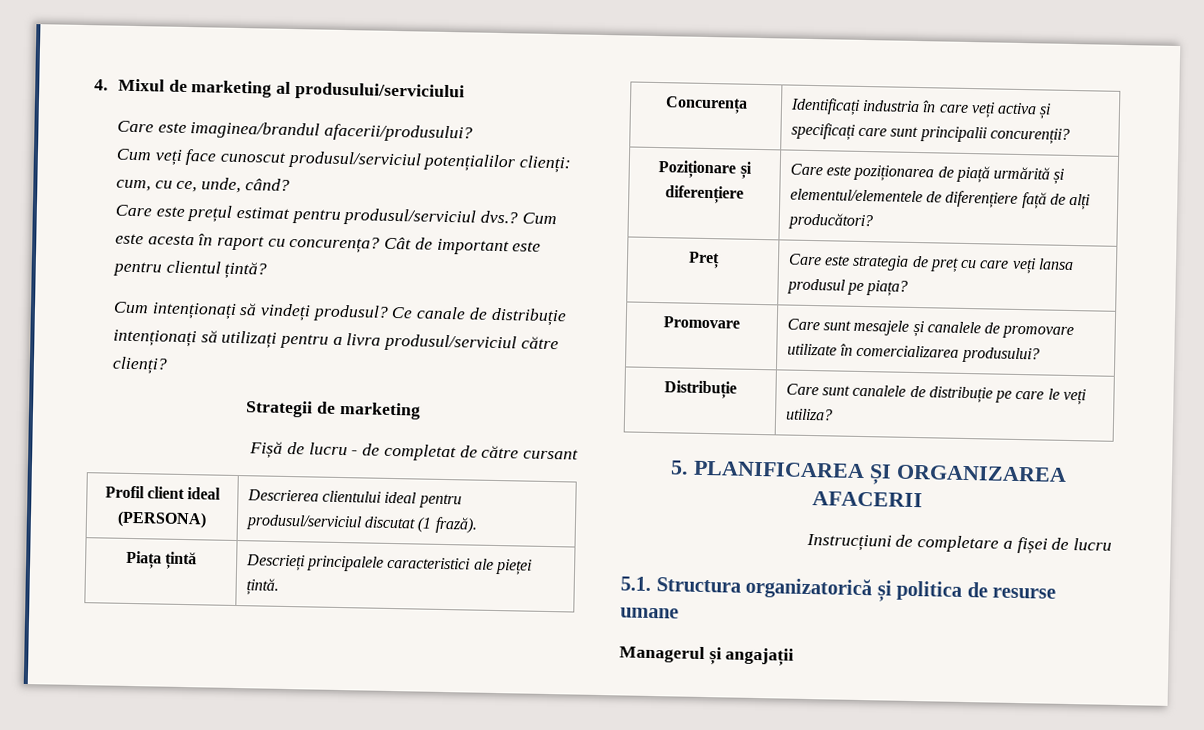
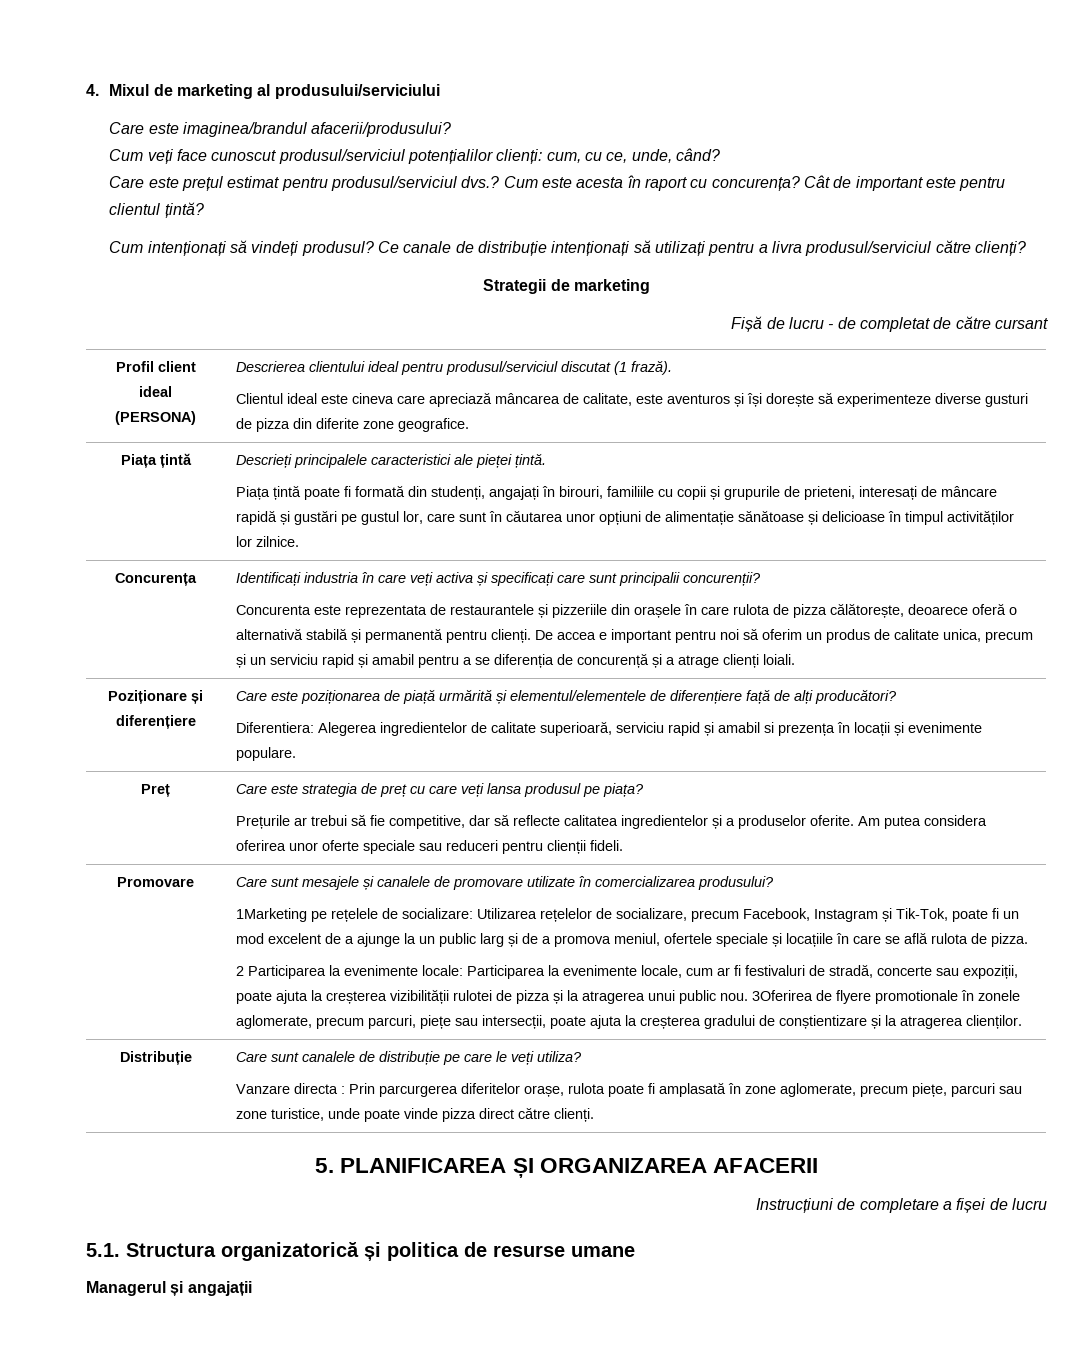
  Profil client ideal (PERSONA) | Descrierea clientului ideal pentru produsul/serviciul discutat (1 frază).
+ Clientul ideal este cineva care apreciază mâncarea de calitate, este aventuros și își dorește să experimenteze diverse gusturi de pizza din diferite zone geografice.
+ Piața țintă poate fi formată din studenți, angajați în birouri, familiile cu copii și grupurile de prieteni, interesați de mâncare rapidă și gustări pe gustul lor, care sunt în căutarea unor opțiuni de alimentație sănătoase și delicioase în timpul activităților lor zilnice.
+ Concurenta este reprezentata de restaurantele și pizzeriile din orașele în care rulota de pizza călătorește, deoarece oferă o alternativă stabilă și permanentă pentru clienți. De accea e important pentru noi să oferim un produs de calitate unica, precum și un serviciu rapid și amabil pentru a se diferenția de concurență și a atrage clienți loiali.
  Poziționare și diferențiere | Care este poziționarea de piață urmărită și elementul/elementele de diferențiere față de alți producători?
+ Diferentiera: Alegerea ingredientelor de calitate superioară, serviciu rapid și amabil si prezența în locații și evenimente populare.
  Preț | Care este strategia de preț cu care veți lansa produsul pe piața?
+ Prețurile ar trebui să fie competitive, dar să reflecte calitatea ingredientelor și a produselor oferite. Am putea considera oferirea unor oferte speciale sau reduceri pentru clienții fideli.
+ 1Marketing pe rețelele de socializare: Utilizarea rețelelor de socializare, precum Facebook, Instagram și Tik-Tok, poate fi un mod excelent de a ajunge la un public larg și de a promova meniul, ofertele speciale și locațiile în care se află rulota de pizza.
+ 2 Participarea la evenimente locale: Participarea la evenimente locale, cum ar fi festivaluri de stradă, concerte sau expoziții, poate ajuta la creșterea vizibilității rulotei de pizza și la atragerea unui public nou. 3Oferirea de flyere promotionale în zonele aglomerate, precum parcuri, piețe sau intersecții, poate ajuta la creșterea gradului de conștientizare și la atragerea clienților.
  Distribuție | Care sunt canalele de distribuție pe care le veți utiliza?
+ Vanzare directa : Prin parcurgerea diferitelor orașe, rulota poate fi amplasată în zone aglomerate, precum piețe, parcuri sau zone turistice, unde poate vinde pizza direct către clienți.

